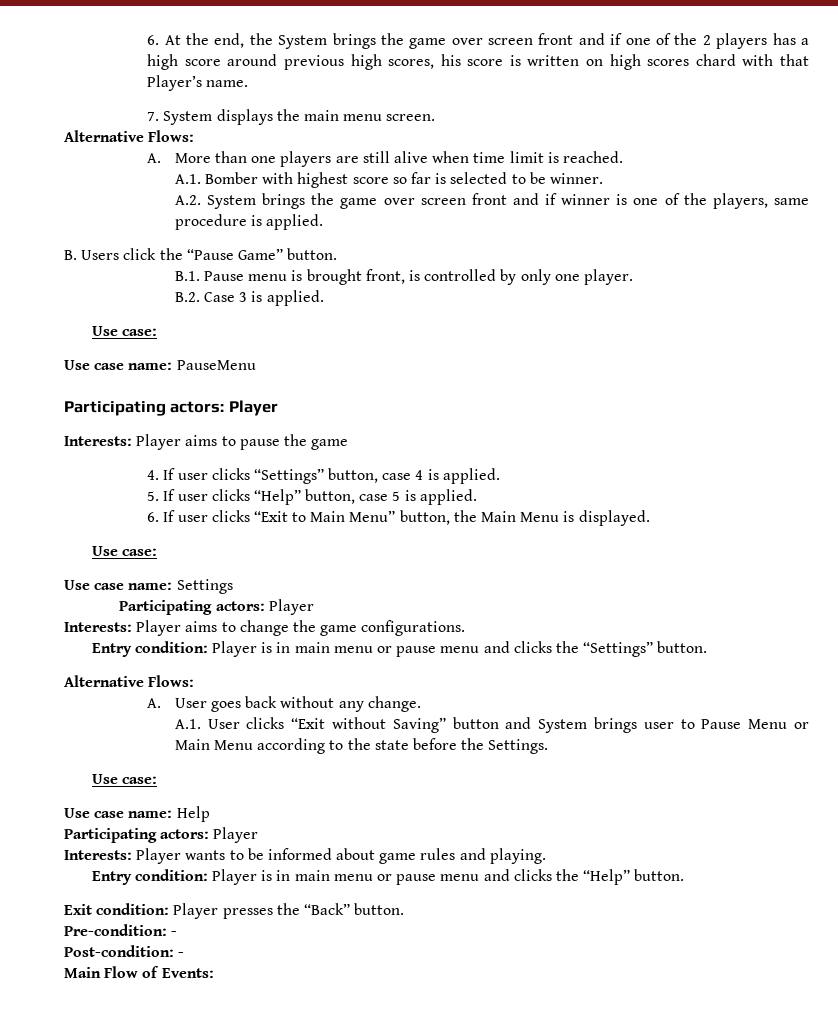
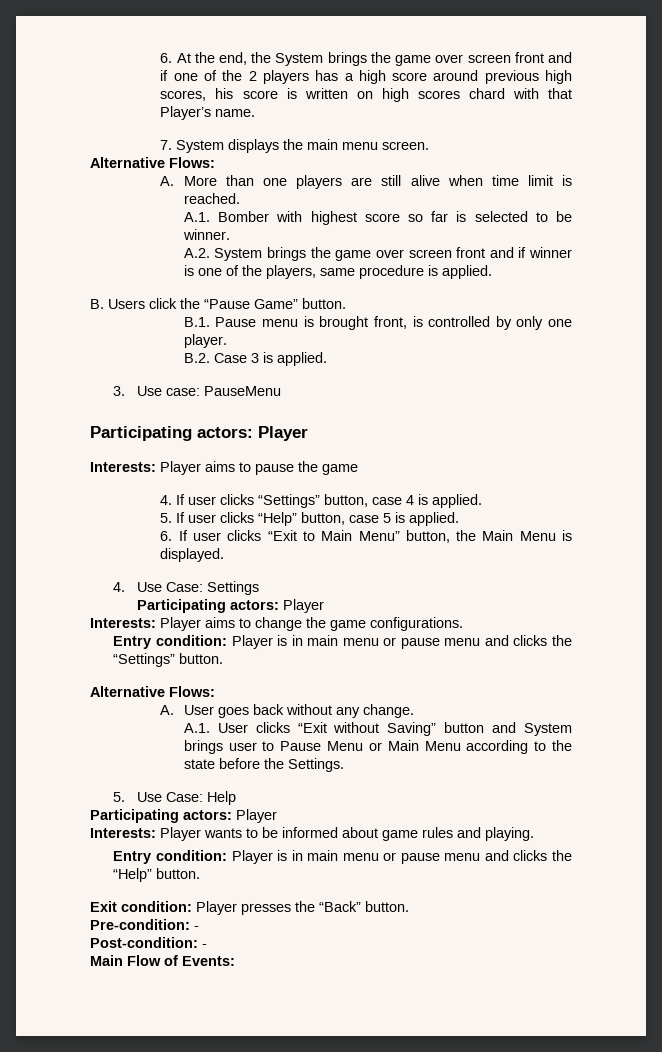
  B.2. Case 3 is applied.
- Use case:
- Use case name: PauseMenu
+ 3. Use case: PauseMenu
  6. If user clicks “Exit to Main Menu” button, the Main Menu is displayed.
- Use case:
- Use case name: Settings
+ 4. Use Case: Settings
  A.1. User clicks “Exit without Saving” button and System brings user to Pause Menu or Main Menu according to the state before the Settings.
- Use case:
- Use case name: Help
+ 5. Use Case: Help

